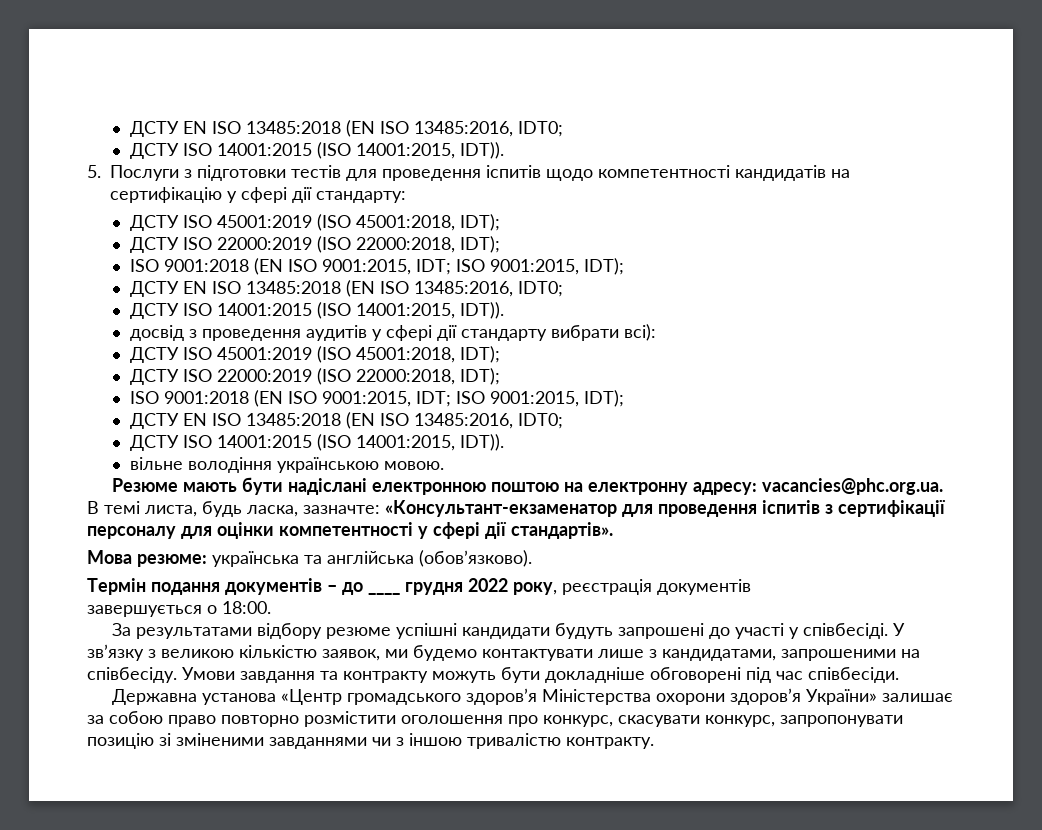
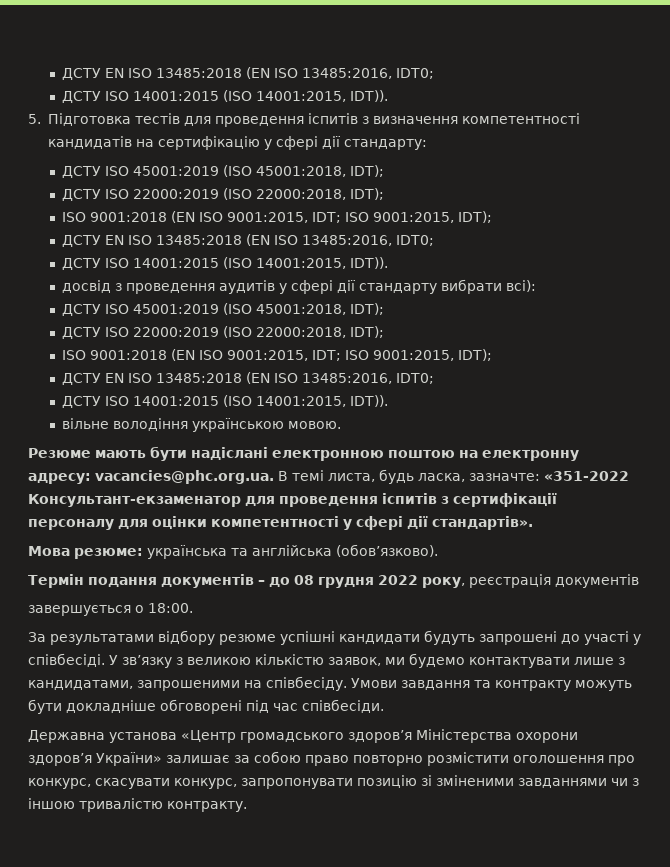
- 5. Послуги з підготовки тестів для проведення іспитів щодо компетентності кандидатів на сертифікацію у сфері дії стандарту:
+ 5. Підготовка тестів для проведення іспитів з визначення компетентності кандидатів на сертифікацію у сфері дії стандарту:
- Резюме мають бути надіслані електронною поштою на електронну адресу: vacancies@phc.org.ua. В темі листа, будь ласка, зазначте: «Консультант-екзаменатор для проведення іспитів з сертифікації персоналу для оцінки компетентності у сфері дії стандартів».
+ Резюме мають бути надіслані електронною поштою на електронну адресу: vacancies@phc.org.ua. В темі листа, будь ласка, зазначте: «351-2022 Консультант-екзаменатор для проведення іспитів з сертифікації персоналу для оцінки компетентності у сфері дії стандартів».
- Термін подання документів – до ____ грудня 2022 року, реєстрація документів
+ Термін подання документів – до 08 грудня 2022 року, реєстрація документів

